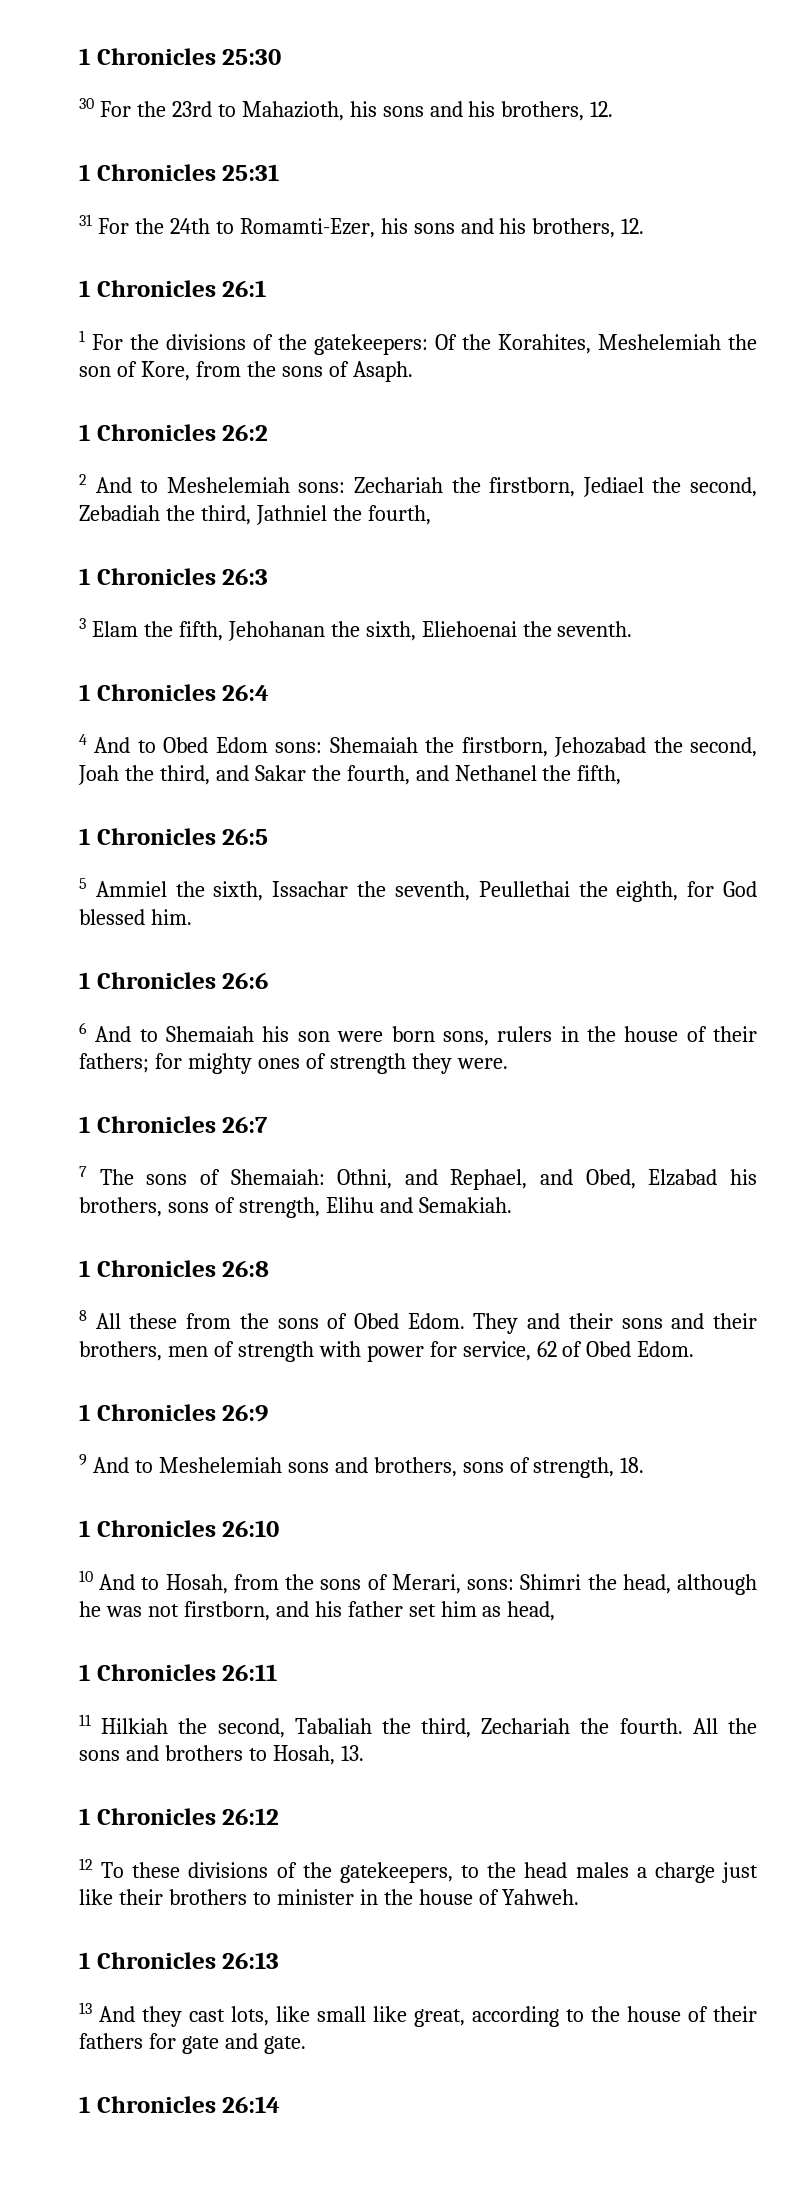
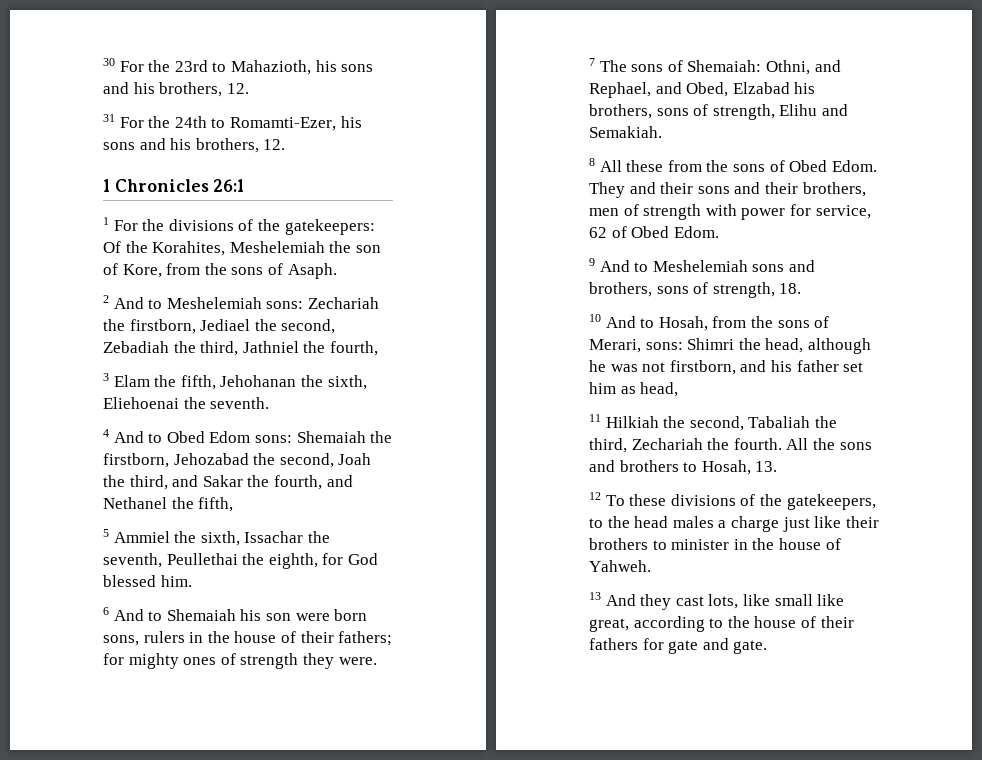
- 1 Chronicles 25:30
- 1 Chronicles 25:31
- 1 Chronicles 26:2
- 1 Chronicles 26:3
- 1 Chronicles 26:4
- 1 Chronicles 26:5
- 1 Chronicles 26:6
- 1 Chronicles 26:7
- 1 Chronicles 26:8
- 1 Chronicles 26:9
- 1 Chronicles 26:10
- 1 Chronicles 26:11
- 1 Chronicles 26:12
- 1 Chronicles 26:13
- 1 Chronicles 26:14

